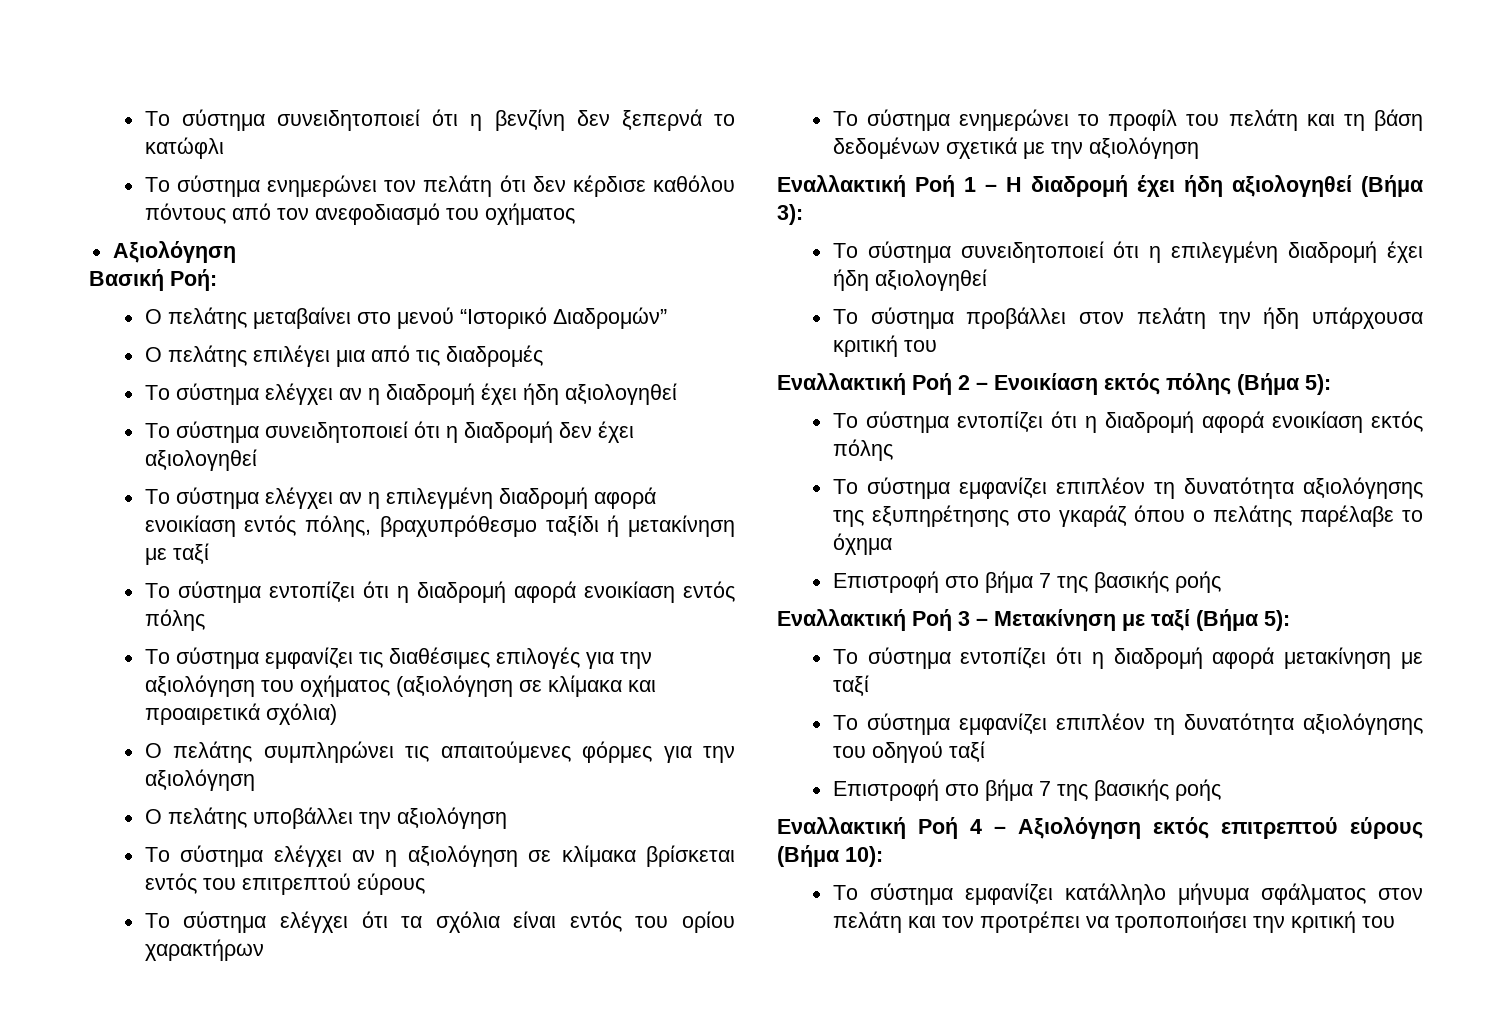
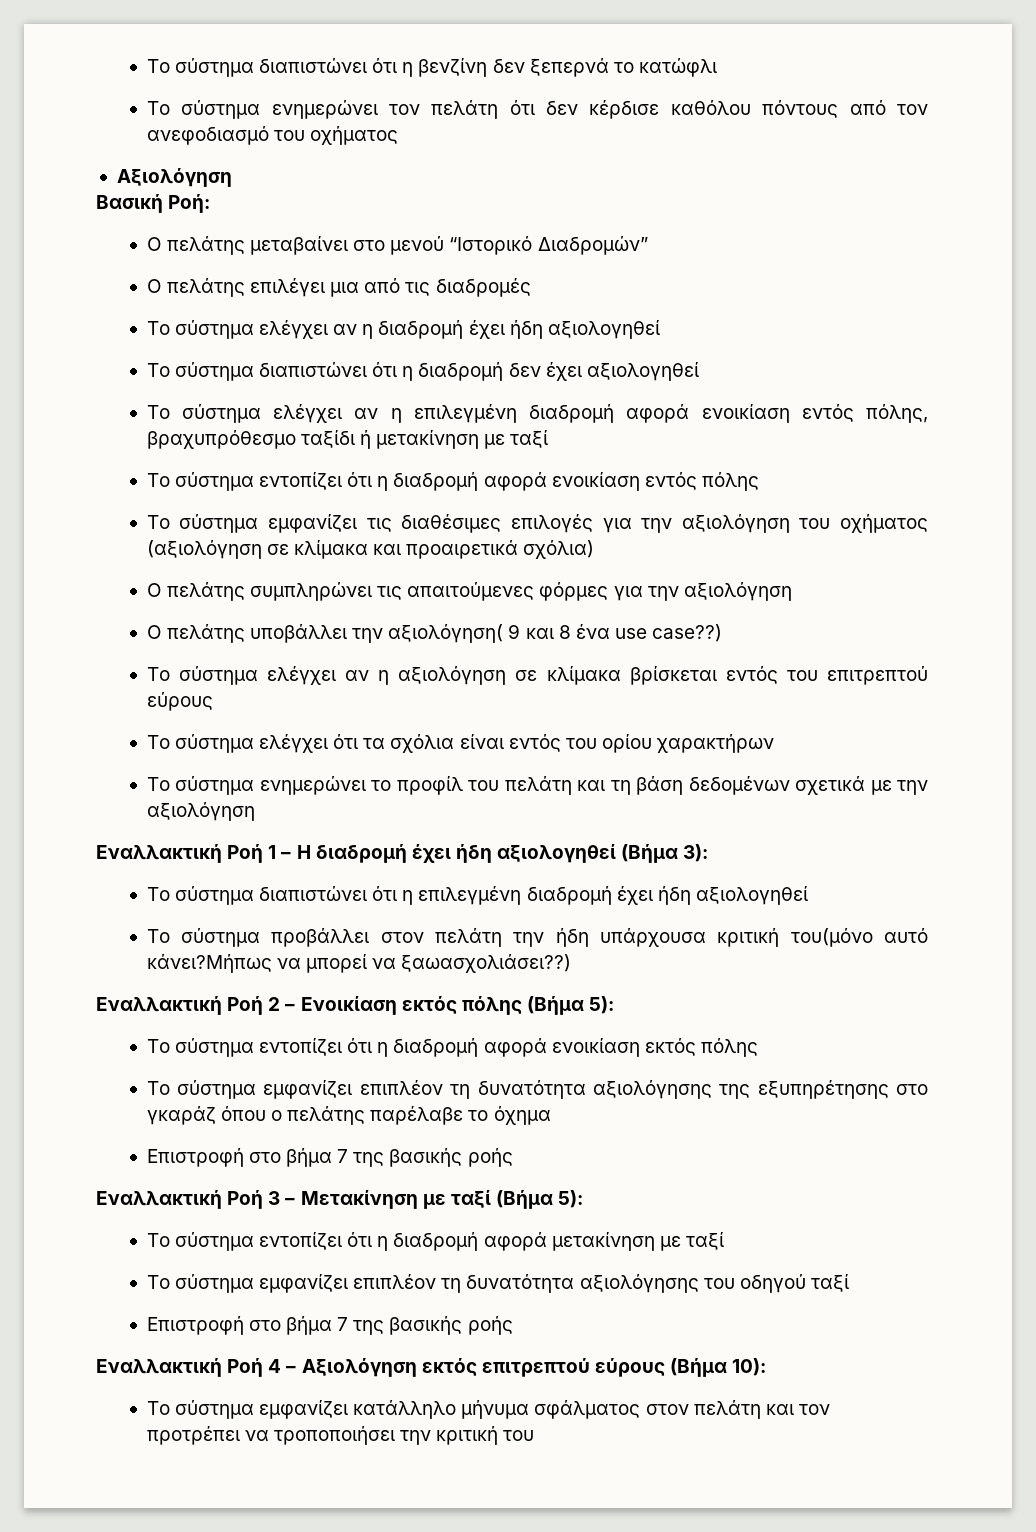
- Το σύστημα συνειδητοποιεί ότι η βενζίνη δεν ξεπερνά το κατώφλι
+ Το σύστημα διαπιστώνει ότι η βενζίνη δεν ξεπερνά το κατώφλι
- Το σύστημα συνειδητοποιεί ότι η διαδρομή δεν έχει αξιολογηθεί
+ Το σύστημα διαπιστώνει ότι η διαδρομή δεν έχει αξιολογηθεί
- Ο πελάτης υποβάλλει την αξιολόγηση
+ Ο πελάτης υποβάλλει την αξιολόγηση( 9 και 8 ένα use case??)
- Το σύστημα συνειδητοποιεί ότι η επιλεγμένη διαδρομή έχει ήδη αξιολογηθεί
+ Το σύστημα διαπιστώνει ότι η επιλεγμένη διαδρομή έχει ήδη αξιολογηθεί
- Το σύστημα προβάλλει στον πελάτη την ήδη υπάρχουσα κριτική του
+ Το σύστημα προβάλλει στον πελάτη την ήδη υπάρχουσα κριτική του(μόνο αυτό κάνει?Μήπως να μπορεί να ξαωασχολιάσει??)

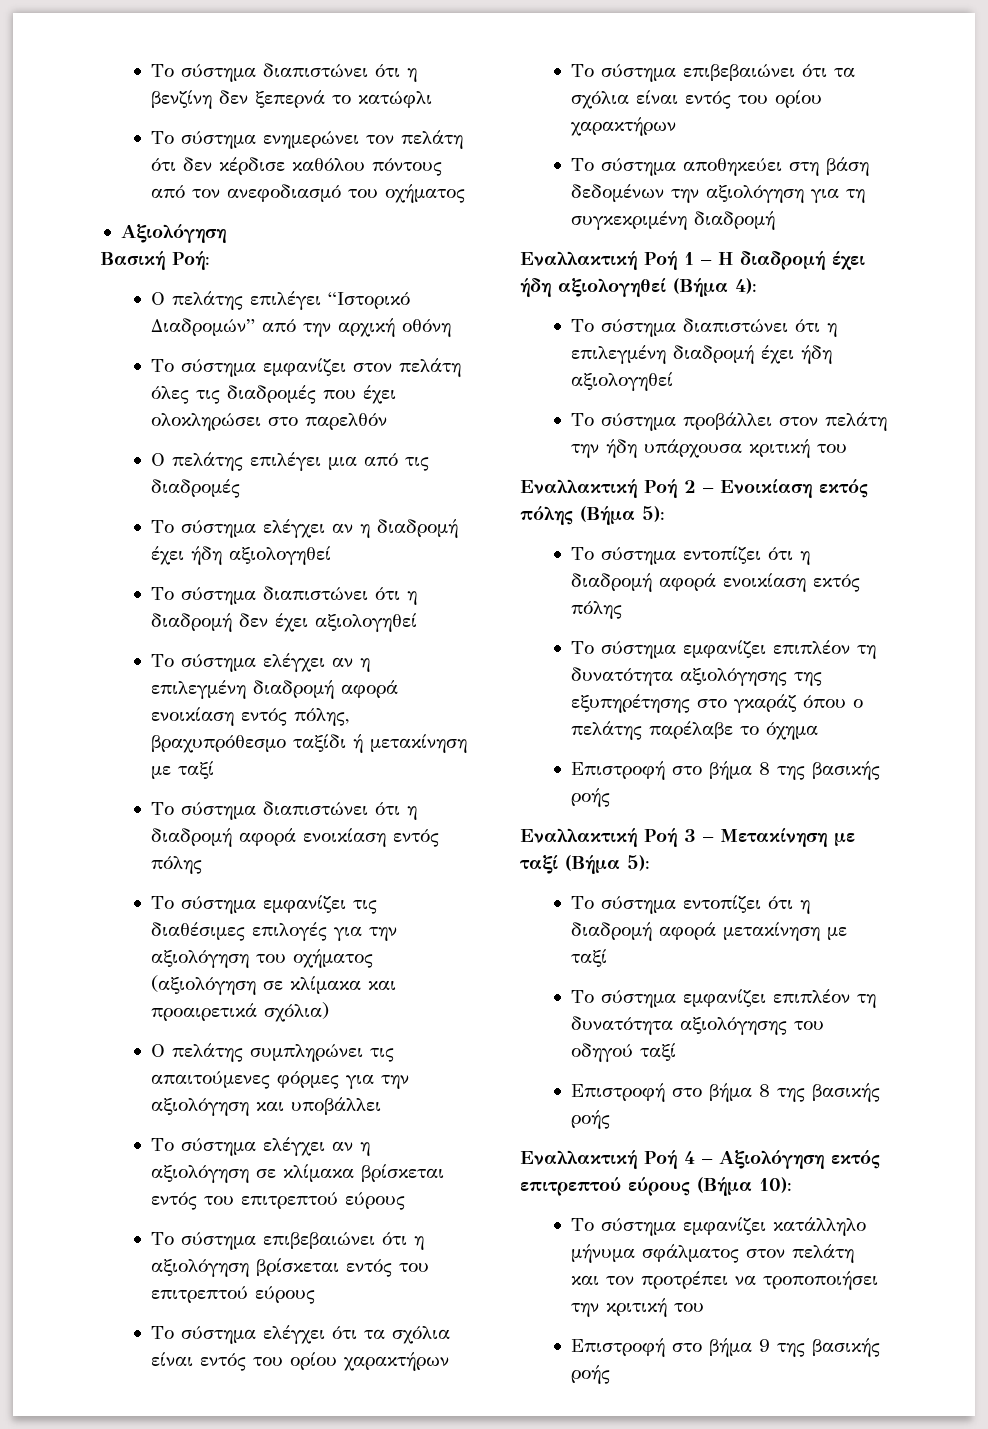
- Ο πελάτης μεταβαίνει στο μενού “Ιστορικό Διαδρομών”
+ Ο πελάτης επιλέγει “Ιστορικό Διαδρομών” από την αρχική οθόνη
+ Το σύστημα εμφανίζει στον πελάτη όλες τις διαδρομές που έχει ολοκληρώσει στο παρελθόν
- Το σύστημα εντοπίζει ότι η διαδρομή αφορά ενοικίαση εντός πόλης
+ Το σύστημα διαπιστώνει ότι η διαδρομή αφορά ενοικίαση εντός πόλης
- Ο πελάτης συμπληρώνει τις απαιτούμενες φόρμες για την αξιολόγηση
- Ο πελάτης υποβάλλει την αξιολόγηση( 9 και 8 ένα use case??)
+ Ο πελάτης συμπληρώνει τις απαιτούμενες φόρμες για την αξιολόγηση και υποβάλλει
+ Το σύστημα επιβεβαιώνει ότι η αξιολόγηση βρίσκεται εντός του επιτρεπτού εύρους
- Το σύστημα ενημερώνει το προφίλ του πελάτη και τη βάση δεδομένων σχετικά με την αξιολόγηση
+ Το σύστημα επιβεβαιώνει ότι τα σχόλια είναι εντός του ορίου χαρακτήρων
+ Το σύστημα αποθηκεύει στη βάση δεδομένων την αξιολόγηση για τη συγκεκριμένη διαδρομή
- Εναλλακτική Ροή 1 – Η διαδρομή έχει ήδη αξιολογηθεί (Βήμα 3):
+ Εναλλακτική Ροή 1 – Η διαδρομή έχει ήδη αξιολογηθεί (Βήμα 4):
- Το σύστημα προβάλλει στον πελάτη την ήδη υπάρχουσα κριτική του(μόνο αυτό κάνει?Μήπως να μπορεί να ξαωασχολιάσει??)
+ Το σύστημα προβάλλει στον πελάτη την ήδη υπάρχουσα κριτική του
  Το σύστημα εμφανίζει επιπλέον τη δυνατότητα αξιολόγησης της εξυπηρέτησης στο γκαράζ όπου ο πελάτης παρέλαβε το όχημα
- Επιστροφή στο βήμα 7 της βασικής ροής
+ Επιστροφή στο βήμα 8 της βασικής ροής
  Το σύστημα εμφανίζει επιπλέον τη δυνατότητα αξιολόγησης του οδηγού ταξί
- Επιστροφή στο βήμα 7 της βασικής ροής
+ Επιστροφή στο βήμα 8 της βασικής ροής
+ Επιστροφή στο βήμα 9 της βασικής ροής

